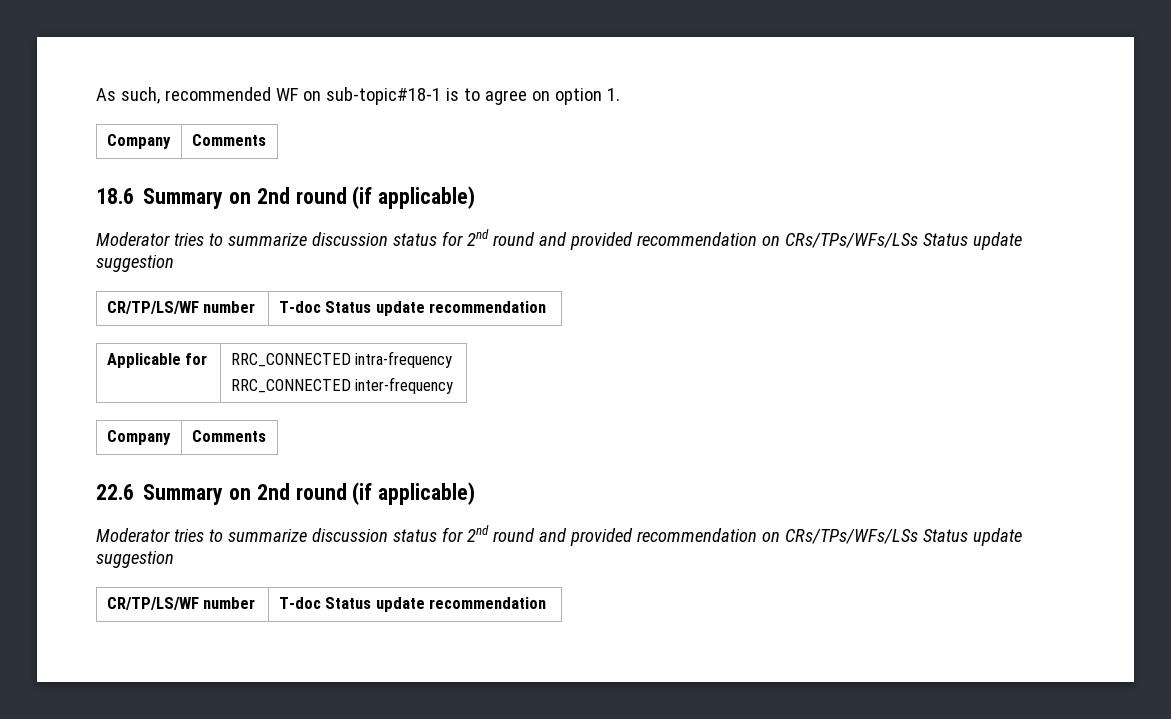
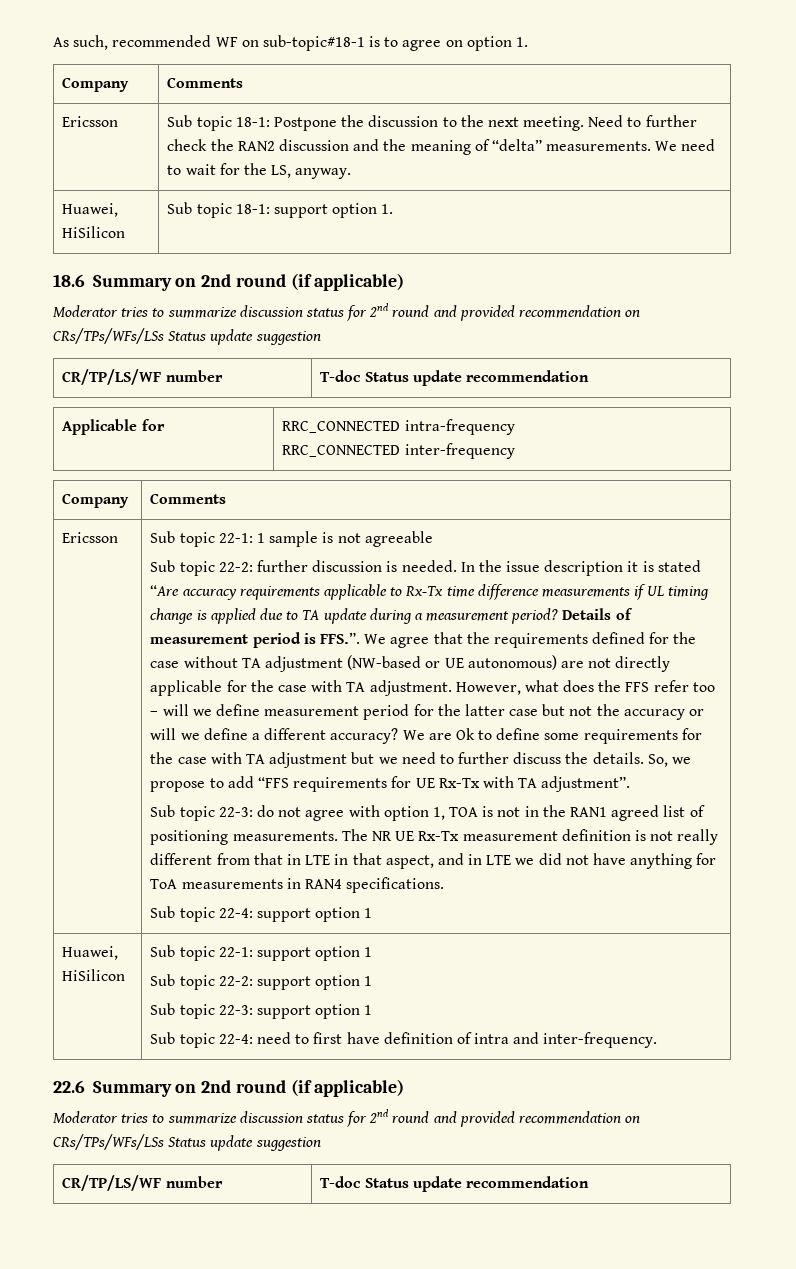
+ Ericsson | Sub topic 18-1: Postpone the discussion to the next meeting. Need to further check the RAN2 discussion and the meaning of “delta” measurements. We need to wait for the LS, anyway.
+ Huawei, HiSilicon | Sub topic 18-1: support option 1.
+ Ericsson | Sub topic 22-1: 1 sample is not agreeable
+ Sub topic 22-2: further discussion is needed. In the issue description it is stated “Are accuracy requirements applicable to Rx-Tx time difference measurements if UL timing change is applied due to TA update during a measurement period? Details of measurement period is FFS.”. We agree that the requirements defined for the case without TA adjustment (NW-based or UE autonomous) are not directly applicable for the case with TA adjustment. However, what does the FFS refer too – will we define measurement period for the latter case but not the accuracy or will we define a different accuracy? We are Ok to define some requirements for the case with TA adjustment but we need to further discuss the details. So, we propose to add “FFS requirements for UE Rx-Tx with TA adjustment”.
+ Sub topic 22-3: do not agree with option 1, TOA is not in the RAN1 agreed list of positioning measurements. The NR UE Rx-Tx measurement definition is not really different from that in LTE in that aspect, and in LTE we did not have anything for ToA measurements in RAN4 specifications.
+ Sub topic 22-4: support option 1
+ Huawei, HiSilicon | Sub topic 22-1: support option 1
+ Sub topic 22-2: support option 1
+ Sub topic 22-3: support option 1
+ Sub topic 22-4: need to first have definition of intra and inter-frequency.

